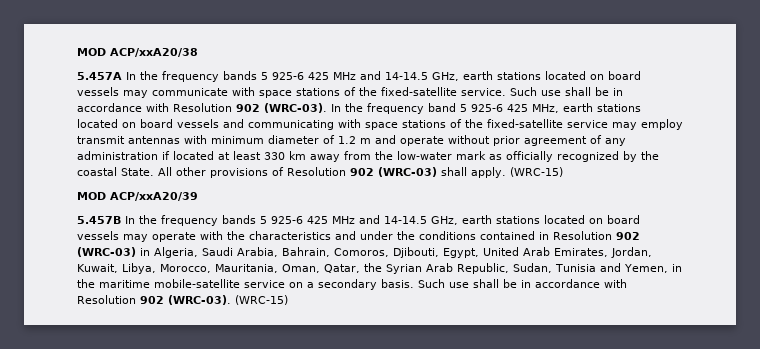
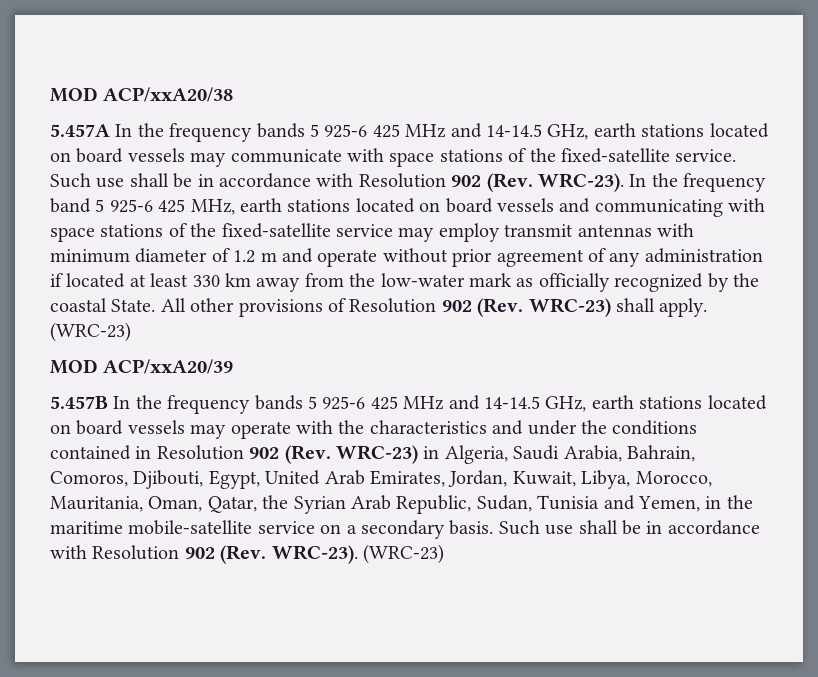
- 5.457A In the frequency bands 5 925-6 425 MHz and 14-14.5 GHz, earth stations located on board vessels may communicate with space stations of the fixed-satellite service. Such use shall be in accordance with Resolution 902 (WRC-03).
+ 5.457A In the frequency bands 5 925-6 425 MHz and 14-14.5 GHz, earth stations located on board vessels may communicate with space stations of the fixed-satellite service. Such use shall be in accordance with Resolution 902 (Rev. WRC-23).
- All other provisions of Resolution 902 (WRC-03) shall apply. (WRC-15)
+ All other provisions of Resolution 902 (Rev. WRC-23) shall apply. (WRC-23)
- 5.457B In the frequency bands 5 925-6 425 MHz and 14-14.5 GHz, earth stations located on board vessels may operate with the characteristics and under the conditions contained in Resolution 902 (WRC-03) in Algeria, Saudi Arabia, Bahrain, Comoros, Djibouti, Egypt, United Arab Emirates, Jordan, Kuwait, Libya, Morocco, Mauritania, Oman, Qatar, the Syrian Arab Republic, Sudan, Tunisia and Yemen, in the maritime mobile-satellite service on a secondary basis.
+ 5.457B In the frequency bands 5 925-6 425 MHz and 14-14.5 GHz, earth stations located on board vessels may operate with the characteristics and under the conditions contained in Resolution 902 (Rev. WRC-23) in Algeria, Saudi Arabia, Bahrain, Comoros, Djibouti, Egypt, United Arab Emirates, Jordan, Kuwait, Libya, Morocco, Mauritania, Oman, Qatar, the Syrian Arab Republic, Sudan, Tunisia and Yemen, in the maritime mobile-satellite service on a secondary basis.
- Such use shall be in accordance with Resolution 902 (WRC-03). (WRC-15)
+ Such use shall be in accordance with Resolution 902 (Rev. WRC-23). (WRC-23)

